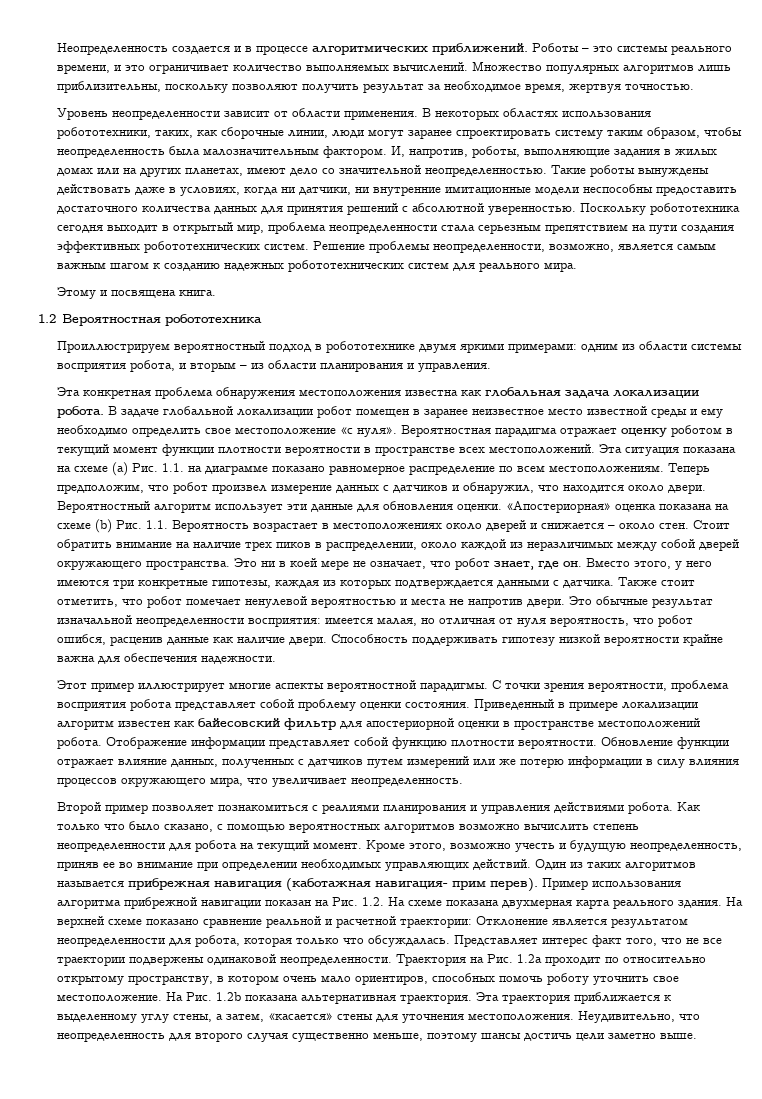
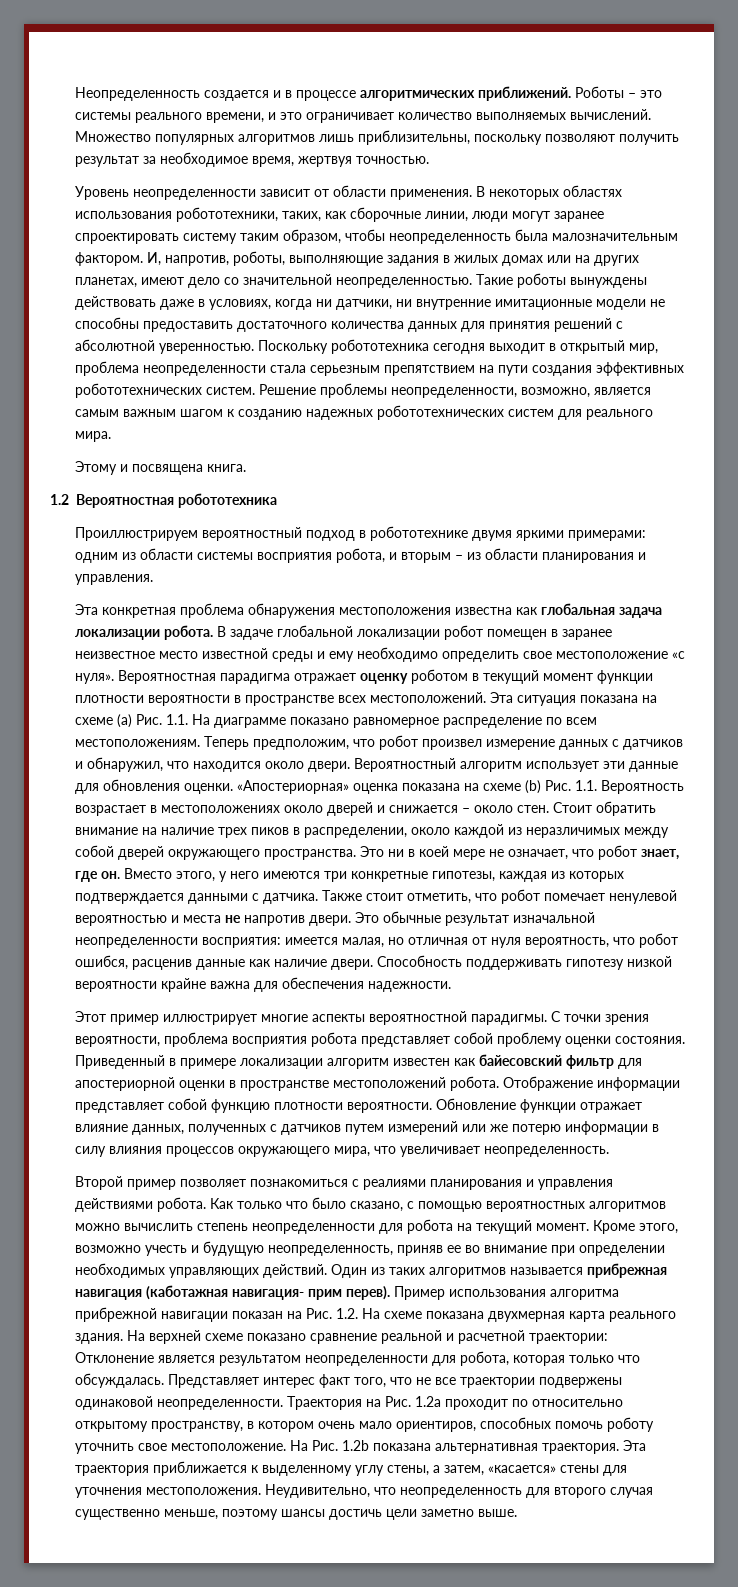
- Такие роботы вынуждены действовать даже в условиях, когда ни датчики, ни внутренние имитационные модели неспособны предоставить достаточного количества данных для принятия решений с абсолютной уверенностью.
+ Такие роботы вынуждены действовать даже в условиях, когда ни датчики, ни внутренние имитационные модели не способны предоставить достаточного количества данных для принятия решений с абсолютной уверенностью.
- Эта ситуация показана на схеме (a) Рис. 1.1. на диаграмме показано равномерное распределение по всем местоположениям.
+ Эта ситуация показана на схеме (a) Рис. 1.1. На диаграмме показано равномерное распределение по всем местоположениям.
- Как только что было сказано, с помощью вероятностных алгоритмов возможно вычислить степень неопределенности для робота на текущий момент.
+ Как только что было сказано, с помощью вероятностных алгоритмов можно вычислить степень неопределенности для робота на текущий момент.

